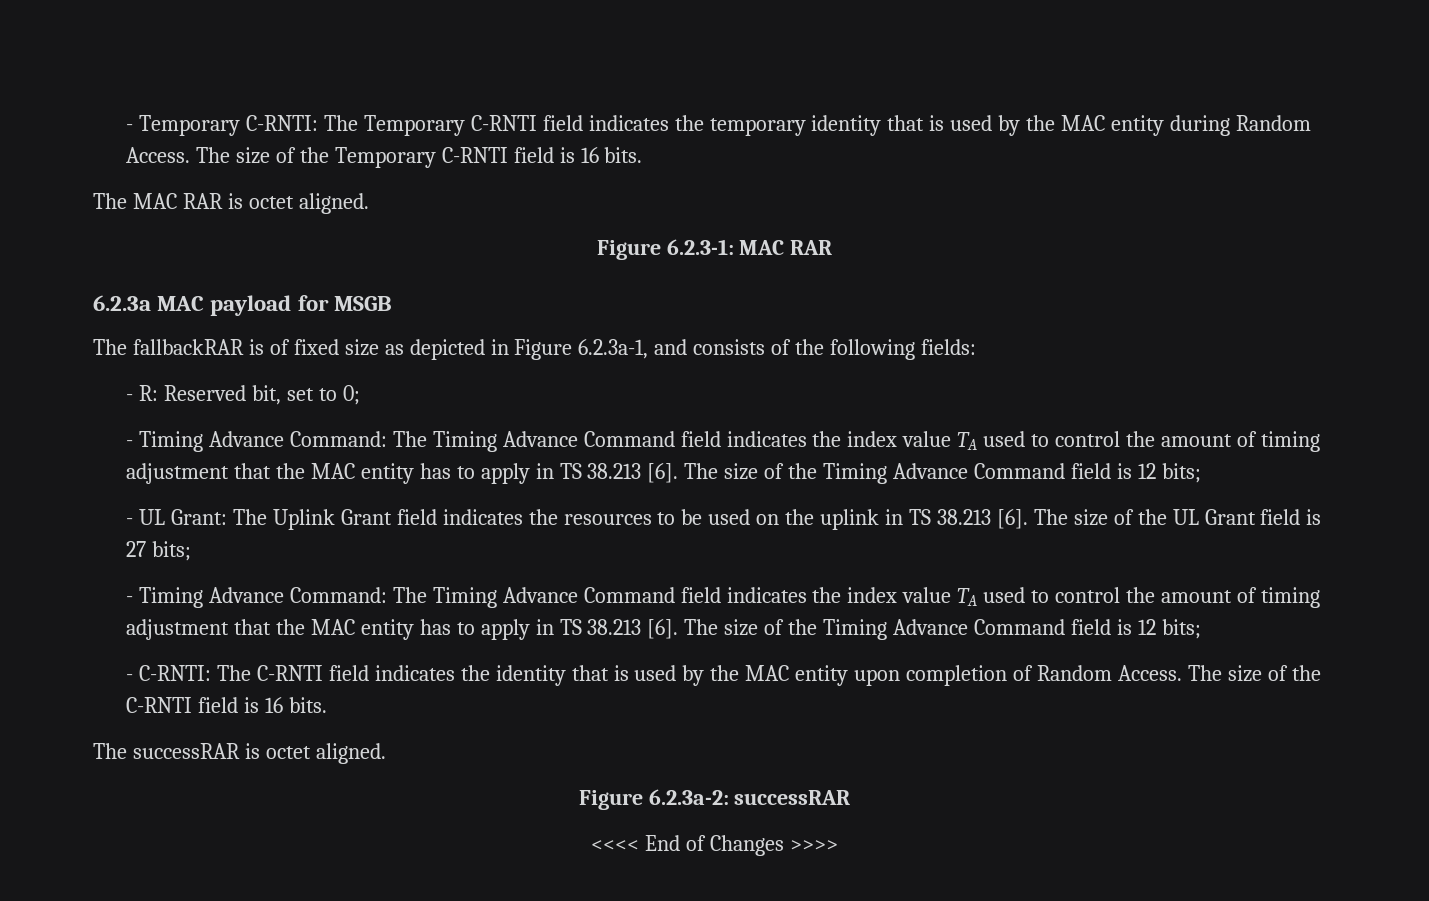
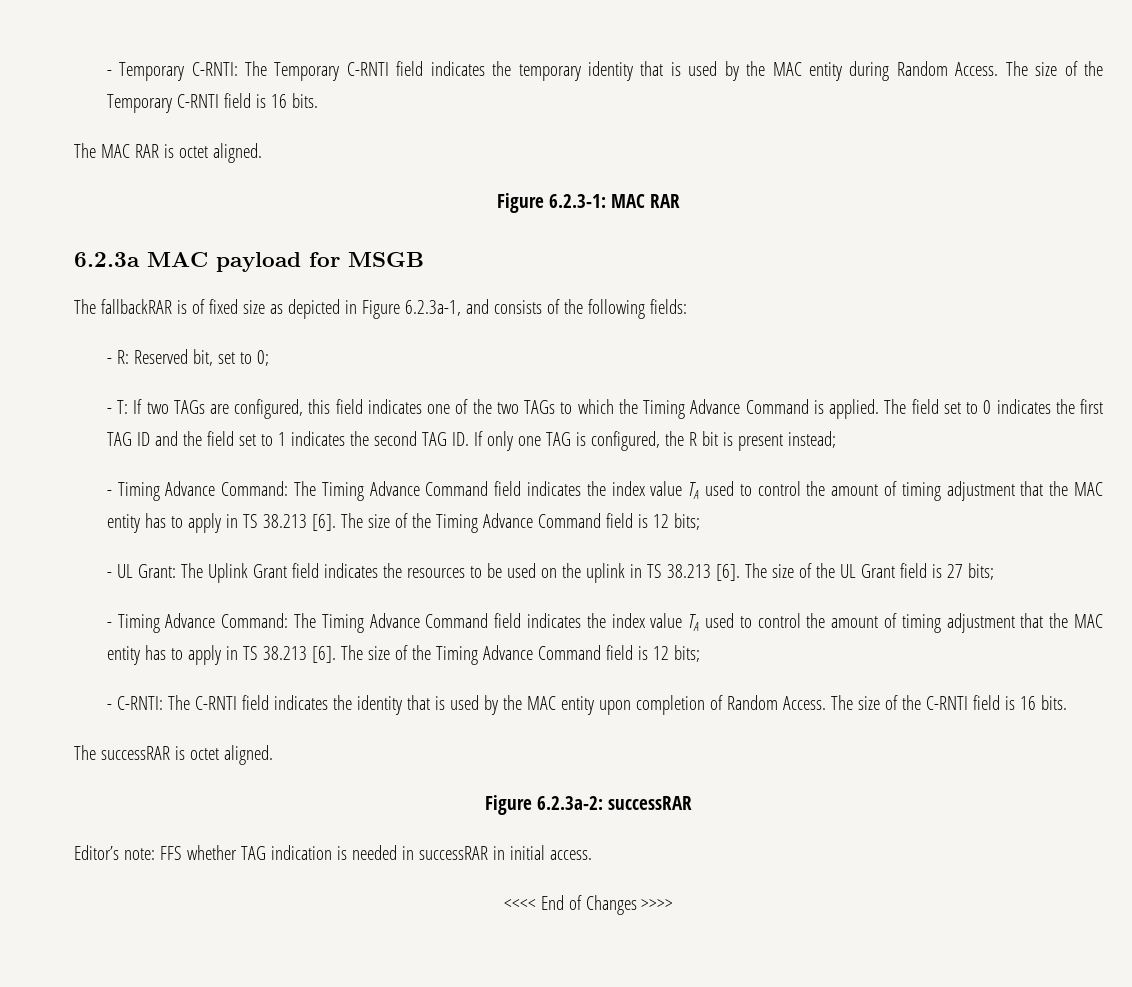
+ - T: If two TAGs are configured, this field indicates one of the two TAGs to which the Timing Advance Command is applied. The field set to 0 indicates the first TAG ID and the field set to 1 indicates the second TAG ID. If only one TAG is configured, the R bit is present instead;
+ Editor’s note: FFS whether TAG indication is needed in successRAR in initial access.

